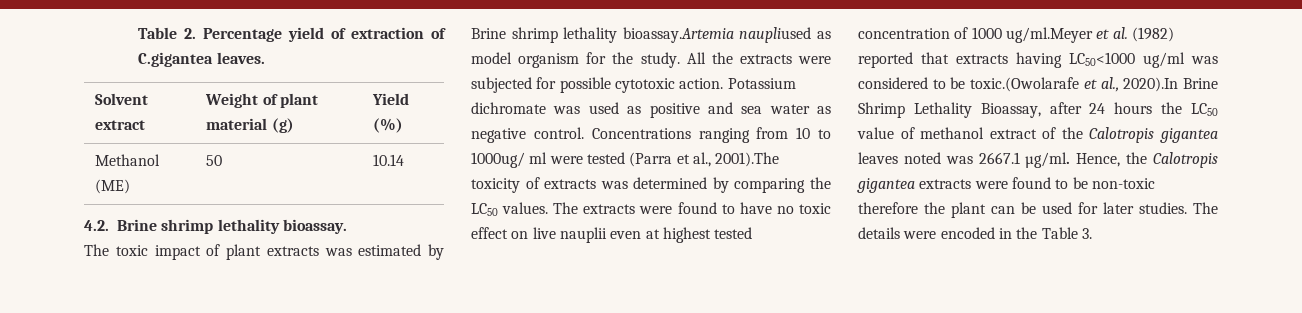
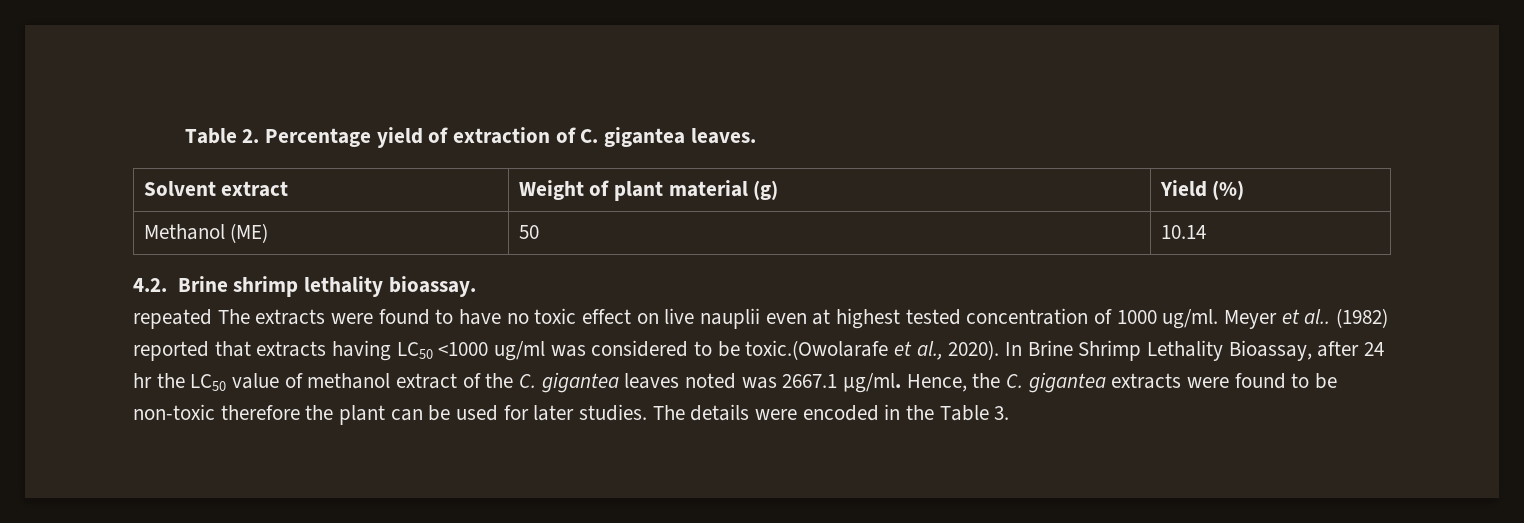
- Table 2. Percentage yield of extraction of C.gigantea leaves.
+ Table 2. Percentage yield of extraction of C. gigantea leaves.
- The toxic impact of plant extracts was estimated by Brine shrimp lethality bioassay.Artemia naupliused as model organism for the study. All the extracts were subjected for possible cytotoxic action. Potassium dichromate was used as positive and sea water as negative control. Concentrations ranging from 10 to 1000ug/ ml were tested (Parra et al., 2001).The toxicity of extracts was determined by comparing the LC50 values. The extracts were found to have no toxic effect on live nauplii even at highest tested concentration of 1000 ug/ml.Meyer et al. (1982) reported that extracts having LC50<1000 ug/ml was considered to be toxic.(Owolarafe et al., 2020).In Brine Shrimp Lethality Bioassay, after 24 hours the LC50 value of methanol extract of the Calotropis gigantea leaves noted was 2667.1 µg/ml.
+ repeated The extracts were found to have no toxic effect on live nauplii even at highest tested concentration of 1000 ug/ml. Meyer et al.. (1982) reported that extracts having LC50 <1000 ug/ml was considered to be toxic.(Owolarafe et al., 2020). In Brine Shrimp Lethality Bioassay, after 24 hr the LC50 value of methanol extract of the C. gigantea leaves noted was 2667.1 µg/ml.
- Hence, the Calotropis gigantea extracts were found to be non-toxic therefore the plant can be used for later studies.
+ Hence, the C. gigantea extracts were found to be non-toxic therefore the plant can be used for later studies.

